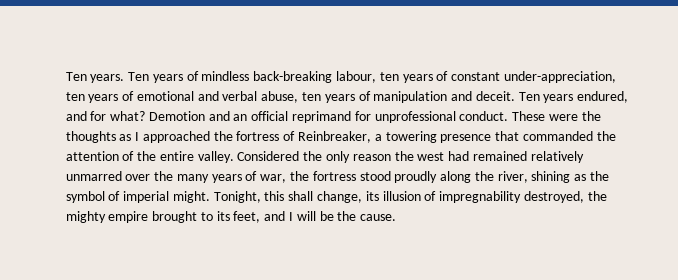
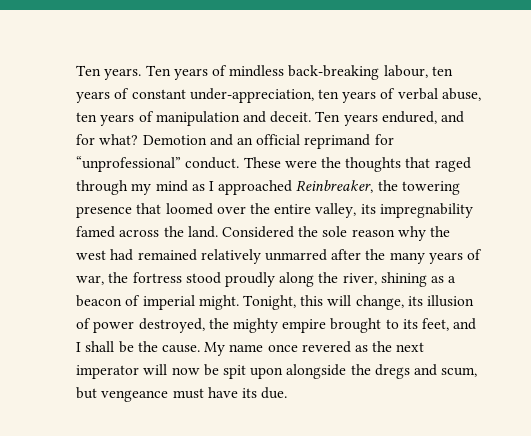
- Ten years of mindless back-breaking labour, ten years of constant under-appreciation, ten years of emotional and verbal abuse, ten years of manipulation and deceit.
+ Ten years of mindless back-breaking labour, ten years of constant under-appreciation, ten years of verbal abuse, ten years of manipulation and deceit.
- Demotion and an official reprimand for unprofessional conduct.
+ Demotion and an official reprimand for “unprofessional” conduct.
- These were the thoughts as I approached the fortress of Reinbreaker, a towering presence that commanded the attention of the entire valley. Considered the only reason the west had remained relatively unmarred over the many years of war, the fortress stood proudly along the river, shining as the symbol of imperial might.
+ These were the thoughts that raged through my mind as I approached Reinbreaker, the towering presence that loomed over the entire valley, its impregnability famed across the land. Considered the sole reason why the west had remained relatively unmarred after the many years of war, the fortress stood proudly along the river, shining as a beacon of imperial might.
- Tonight, this shall change, its illusion of impregnability destroyed, the mighty empire brought to its feet, and I will be the cause.
+ Tonight, this will change, its illusion of power destroyed, the mighty empire brought to its feet, and I shall be the cause.
+ My name once revered as the next imperator will now be spit upon alongside the dregs and scum, but vengeance must have its due.

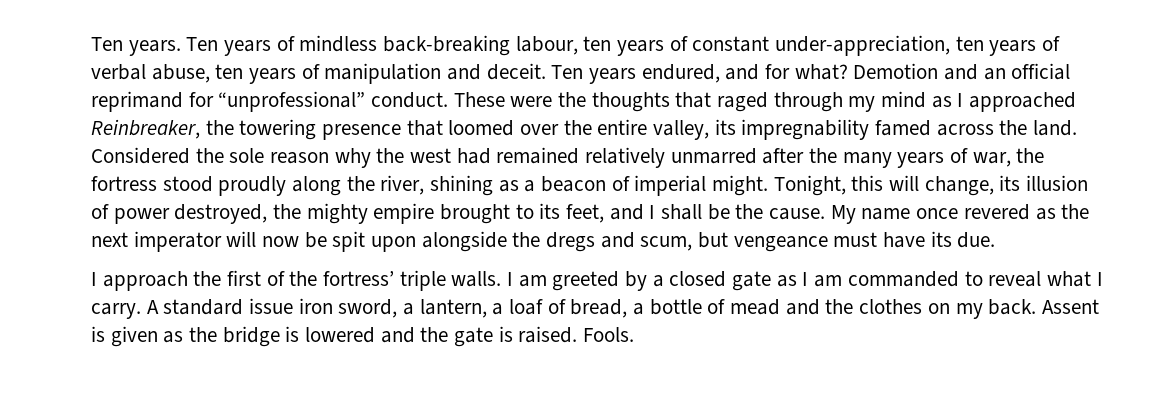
+ I approach the first of the fortress’ triple walls. I am greeted by a closed gate as I am commanded to reveal what I carry. A standard issue iron sword, a lantern, a loaf of bread, a bottle of mead and the clothes on my back. Assent is given as the bridge is lowered and the gate is raised. Fools.

